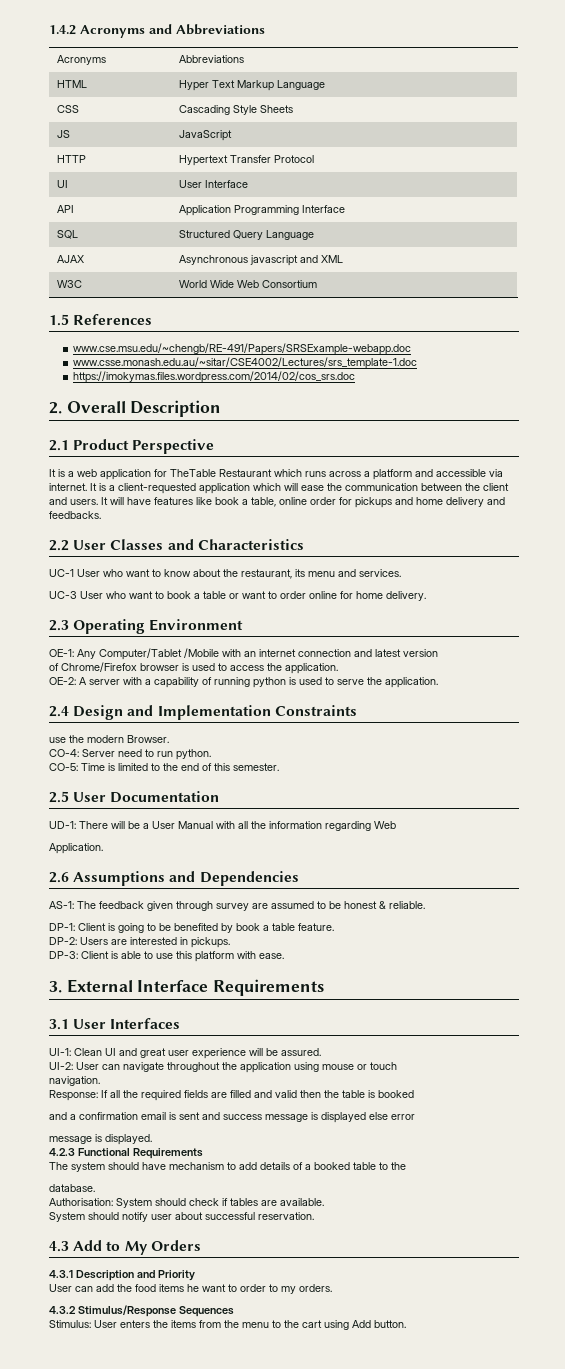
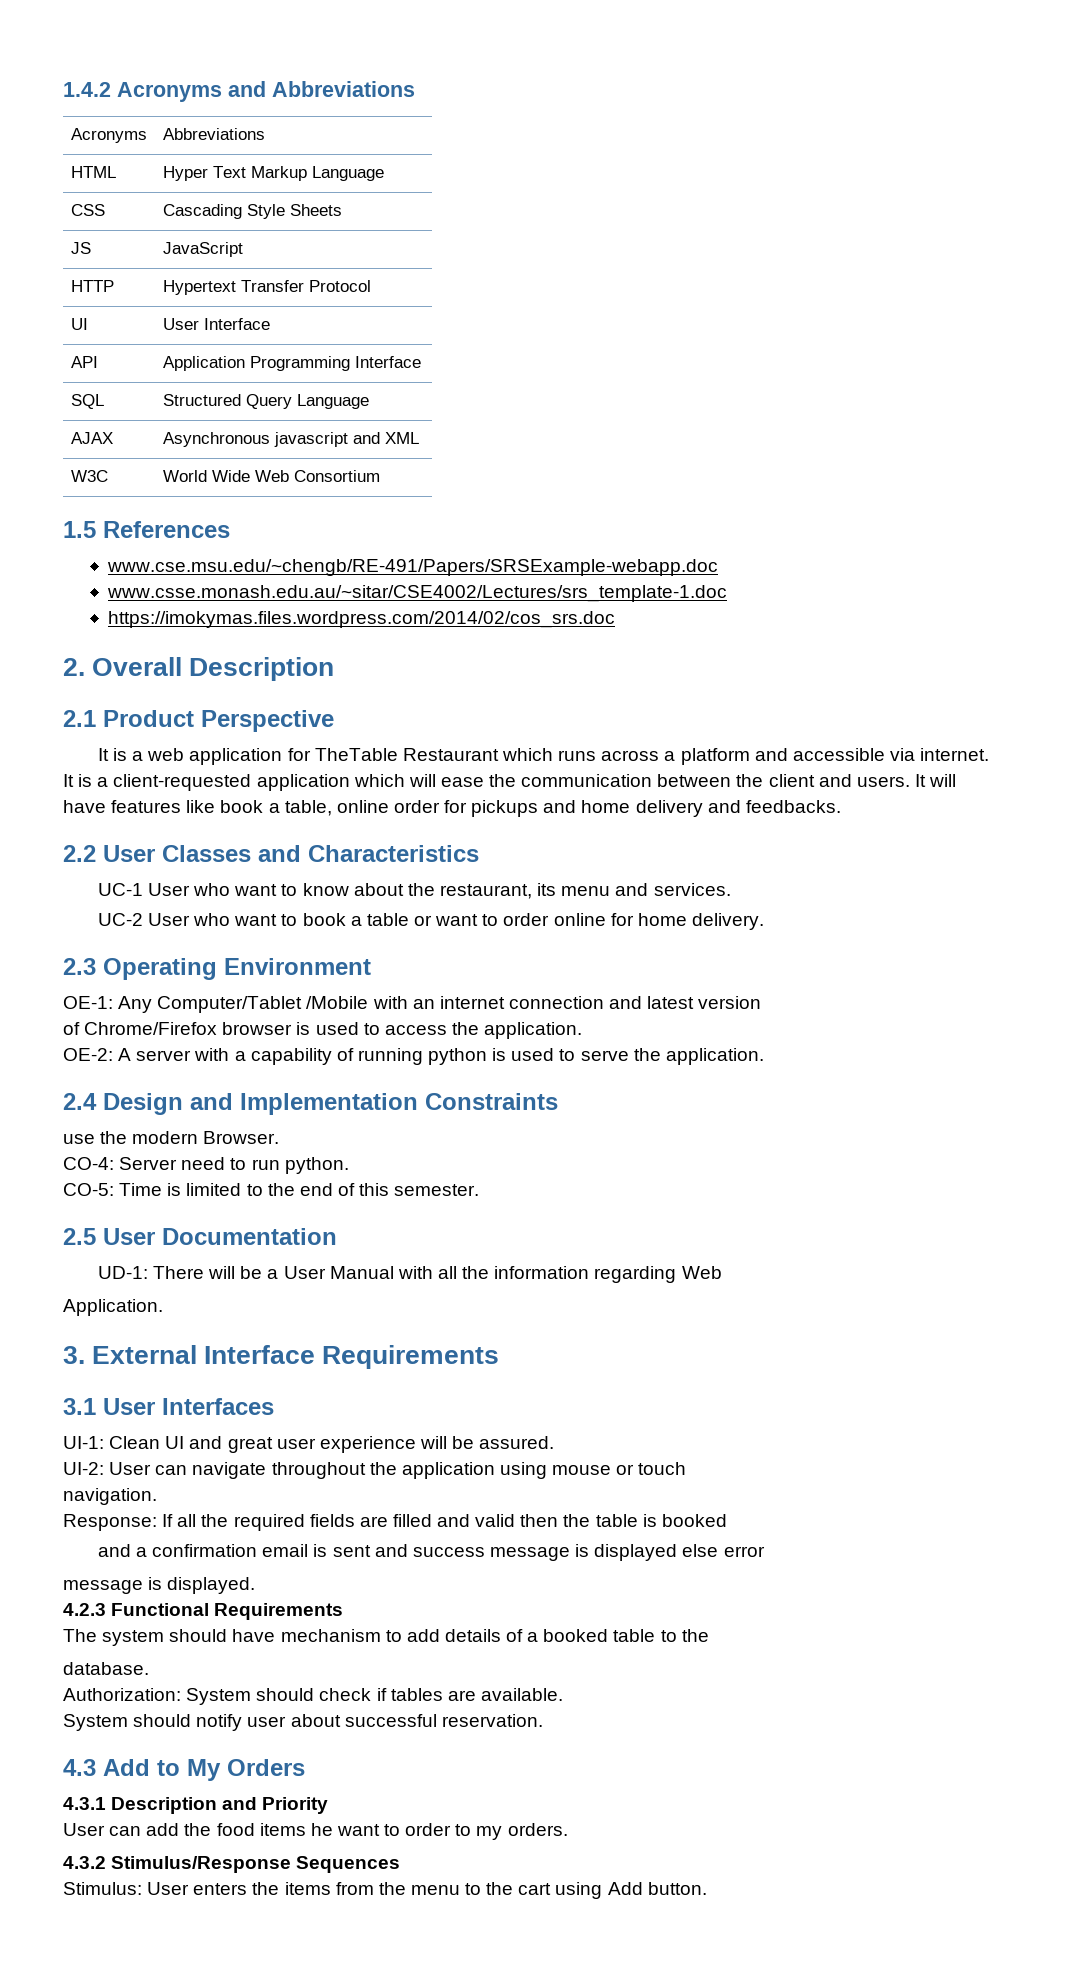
- UC-3 User who want to book a table or want to order online for home delivery.
+ UC-2 User who want to book a table or want to order online for home delivery.
- 2.6 Assumptions and Dependencies
- AS-1: The feedback given through survey are assumed to be honest & reliable.
- DP-1: Client is going to be benefited by book a table feature.
- DP-2: Users are interested in pickups.
- DP-3: Client is able to use this platform with ease.
- Authorisation: System should check if tables are available.
+ Authorization: System should check if tables are available.

